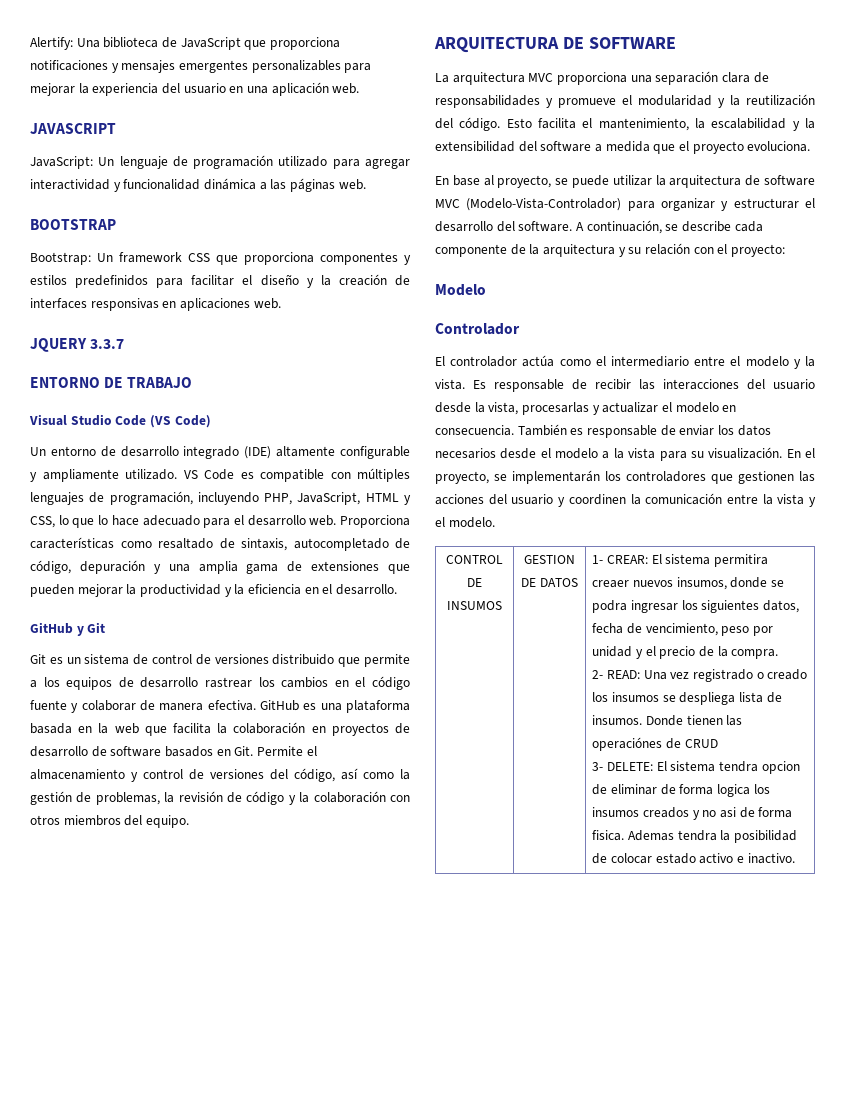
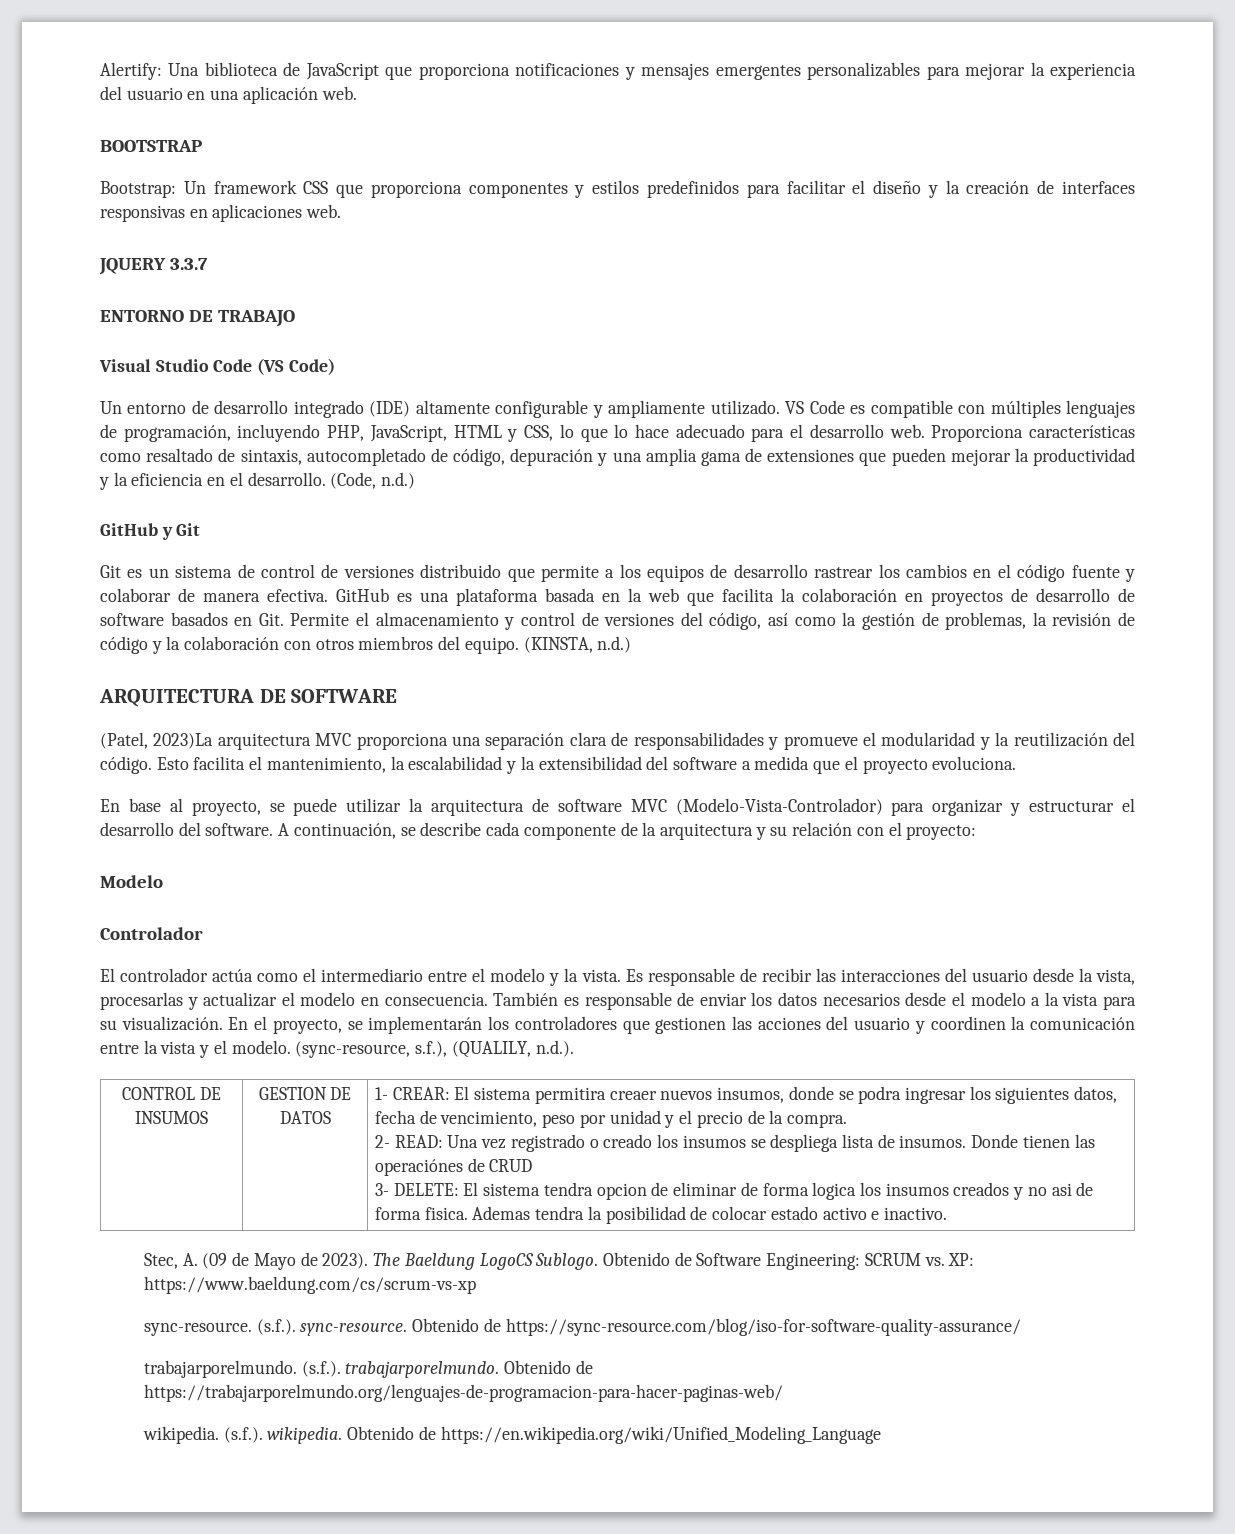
- JAVASCRIPT
- JavaScript: Un lenguaje de programación utilizado para agregar interactividad y funcionalidad dinámica a las páginas web.
+ (Code, n.d.)
+ (KINSTA, n.d.)
- La arquitectura MVC proporciona una separación clara de responsabilidades y promueve el modularidad y la reutilización del código.
+ (Patel, 2023)La arquitectura MVC proporciona una separación clara de responsabilidades y promueve el modularidad y la reutilización del código.
+ (sync-resource, s.f.), (QUALILY, n.d.).
+ Stec, A. (09 de Mayo de 2023). The Baeldung LogoCS Sublogo. Obtenido de Software Engineering: SCRUM vs. XP: https://www.baeldung.com/cs/scrum-vs-xp
+ sync-resource. (s.f.). sync-resource. Obtenido de https://sync-resource.com/blog/iso-for-software-quality-assurance/
+ trabajarporelmundo. (s.f.). trabajarporelmundo. Obtenido de https://trabajarporelmundo.org/lenguajes-de-programacion-para-hacer-paginas-web/
+ wikipedia. (s.f.). wikipedia. Obtenido de https://en.wikipedia.org/wiki/Unified_Modeling_Language

